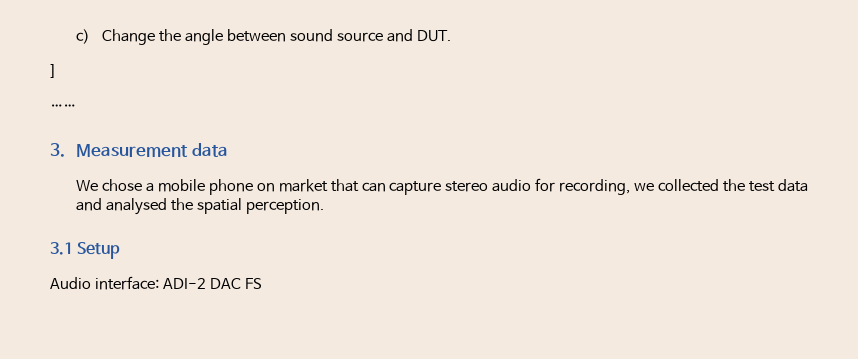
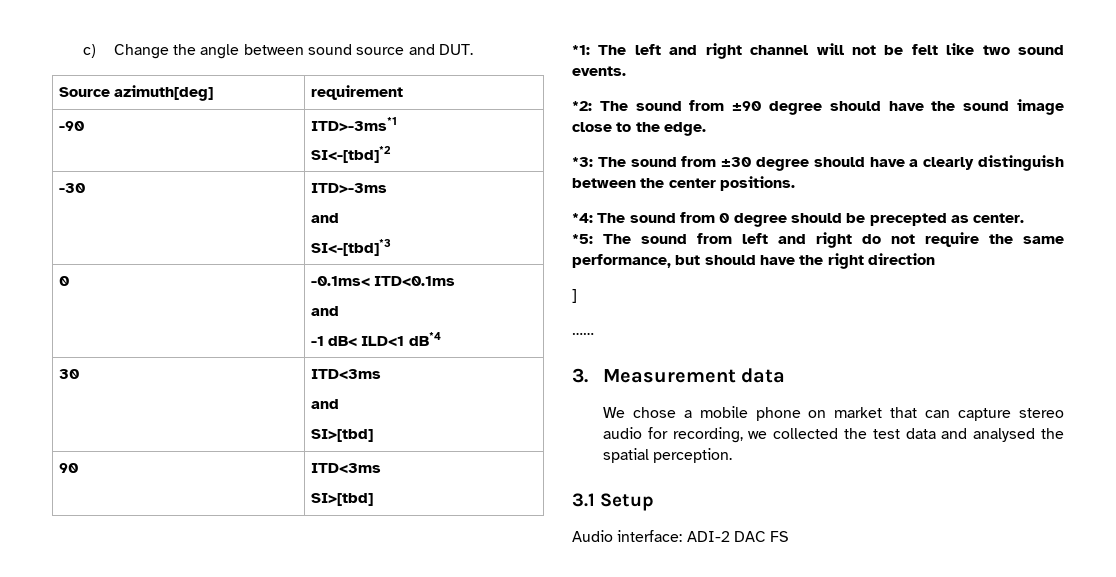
+ Source azimuth[deg] | requirement
+ -90 | ITD>-3ms*1
+ SI<-[tbd]*2
+ -30 | ITD>-3ms
+ and
+ SI<-[tbd]*3
+ 0 | -0.1ms< ITD<0.1ms
+ and
+ -1 dB< ILD<1 dB*4
+ 30 | ITD<3ms
+ and
+ SI>[tbd]
+ 90 | ITD<3ms
+ SI>[tbd]
+ *1: The left and right channel will not be felt like two sound events.
+ *2: The sound from ±90 degree should have the sound image close to the edge.
+ *3: The sound from ±30 degree should have a clearly distinguish between the center positions.
+ *4: The sound from 0 degree should be precepted as center.
+ *5: The sound from left and right do not require the same performance, but should have the right direction

